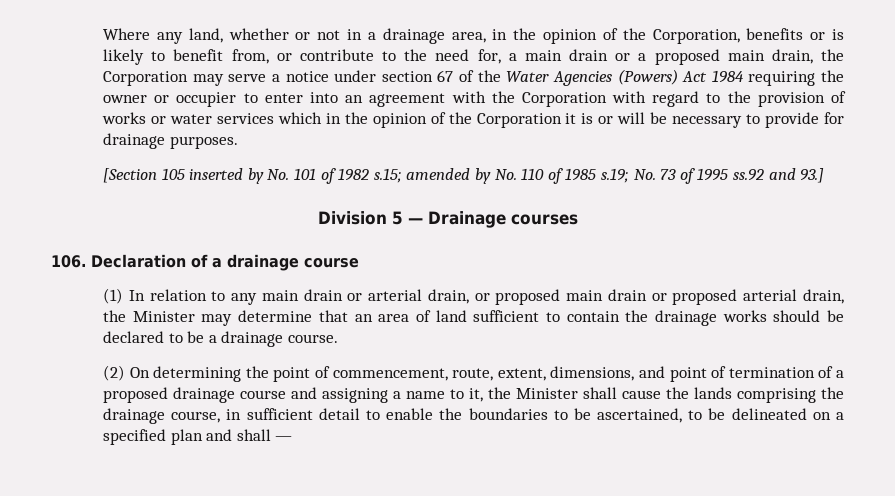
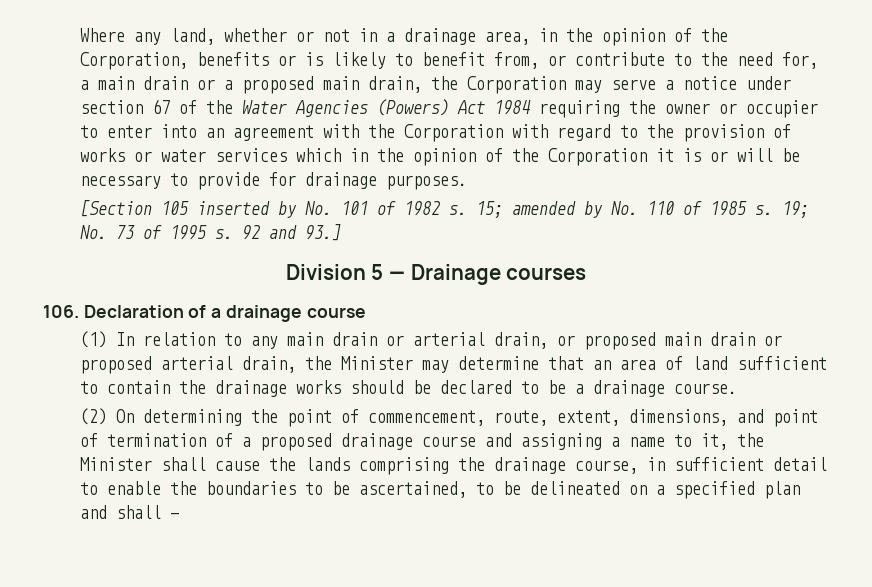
- [Section 105 inserted by No. 101 of 1982 s.15; amended by No. 110 of 1985 s.19; No. 73 of 1995 ss.92 and 93.]
+ [Section 105 inserted by No. 101 of 1982 s. 15; amended by No. 110 of 1985 s. 19; No. 73 of 1995 s. 92 and 93.]

